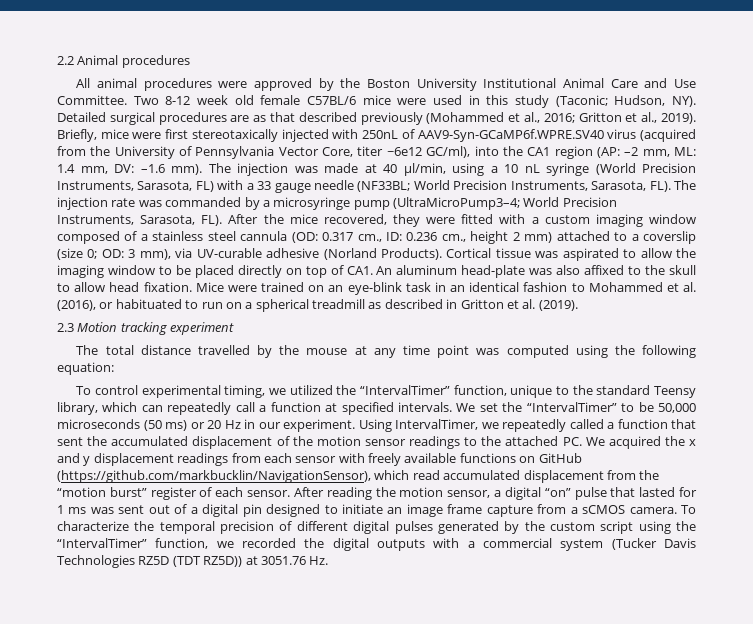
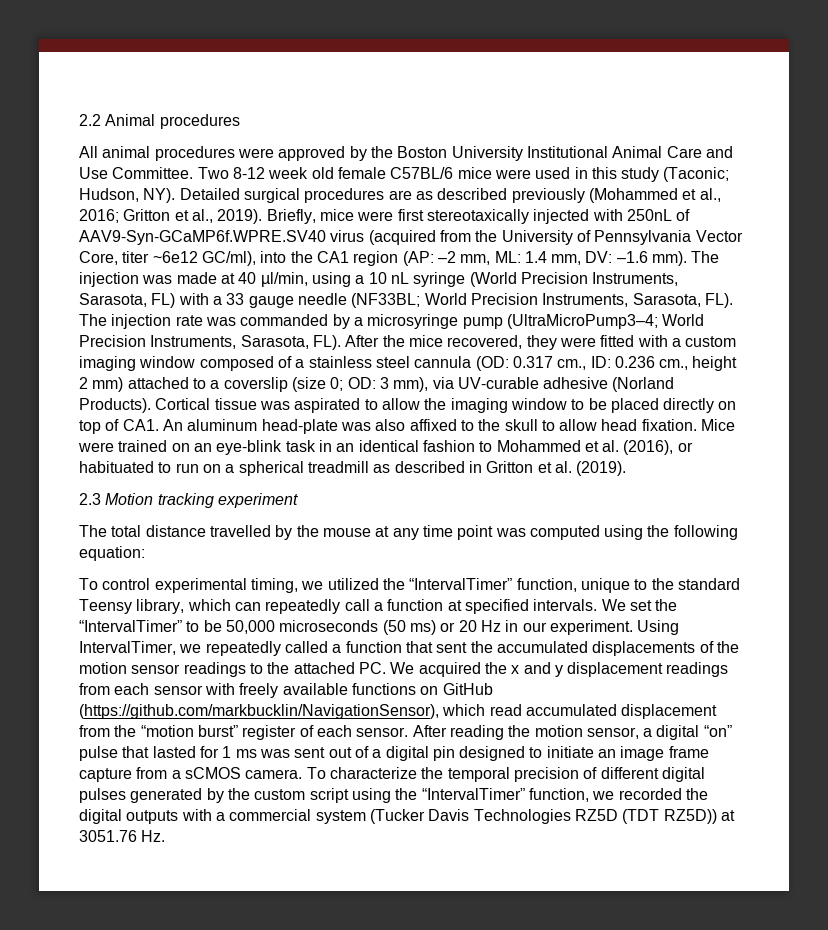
- Two 8-12 week old female C57BL/6 mice were used in this study (Taconic; Hudson, NY). Detailed surgical procedures are as that described previously (Mohammed et al., 2016; Gritton et al., 2019).
+ Two 8-12 week old female C57BL/6 mice were used in this study (Taconic; Hudson, NY). Detailed surgical procedures are as described previously (Mohammed et al., 2016; Gritton et al., 2019).
- Using IntervalTimer, we repeatedly called a function that sent the accumulated displacement of the motion sensor readings to the attached PC. We acquired the x and y displacement readings from each sensor with freely available functions on GitHub (https://github.com/markbucklin/NavigationSensor), which read accumulated displacement from the “motion burst” register of each sensor.
+ Using IntervalTimer, we repeatedly called a function that sent the accumulated displacements of the motion sensor readings to the attached PC. We acquired the x and y displacement readings from each sensor with freely available functions on GitHub (https://github.com/markbucklin/NavigationSensor), which read accumulated displacement from the “motion burst” register of each sensor.

